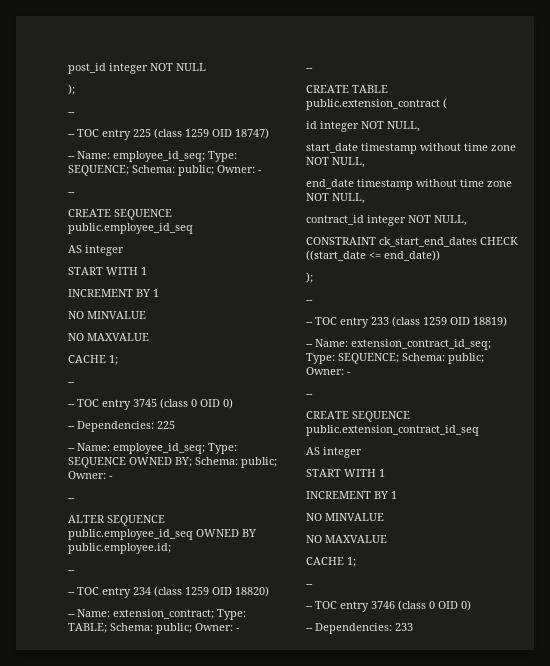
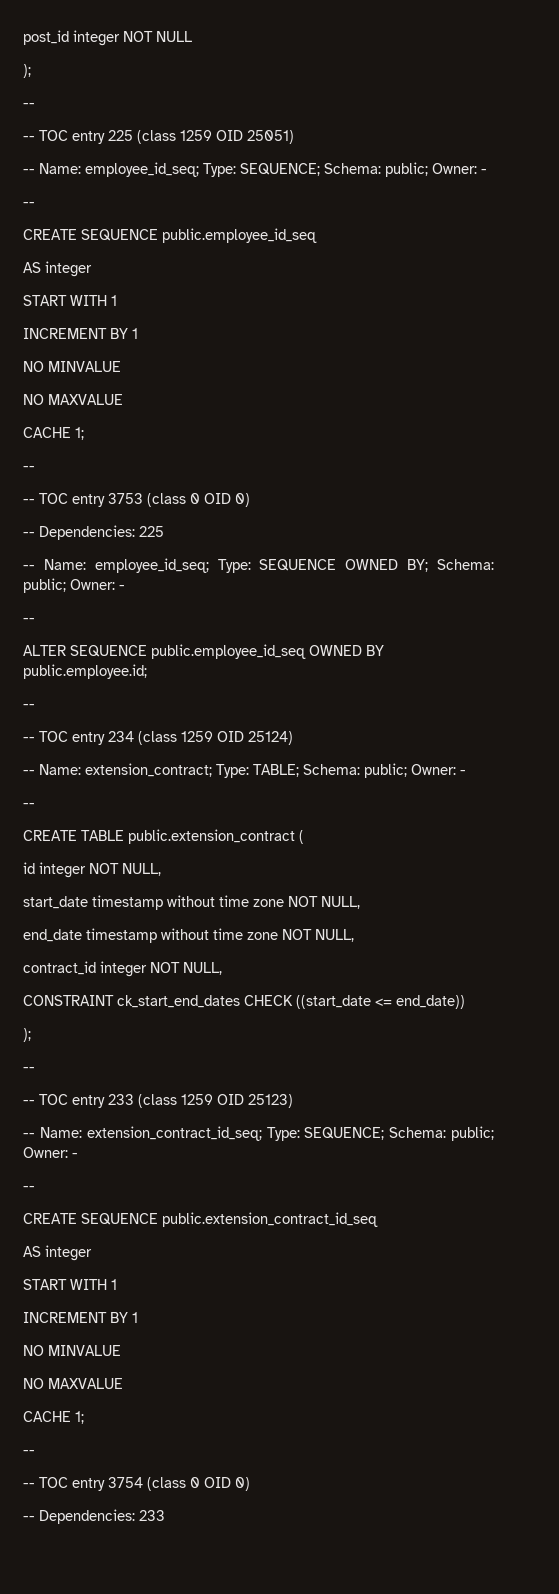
- -- TOC entry 225 (class 1259 OID 18747)
+ -- TOC entry 225 (class 1259 OID 25051)
- -- TOC entry 3745 (class 0 OID 0)
+ -- TOC entry 3753 (class 0 OID 0)
- -- TOC entry 234 (class 1259 OID 18820)
+ -- TOC entry 234 (class 1259 OID 25124)
- -- TOC entry 233 (class 1259 OID 18819)
+ -- TOC entry 233 (class 1259 OID 25123)
- -- TOC entry 3746 (class 0 OID 0)
+ -- TOC entry 3754 (class 0 OID 0)

